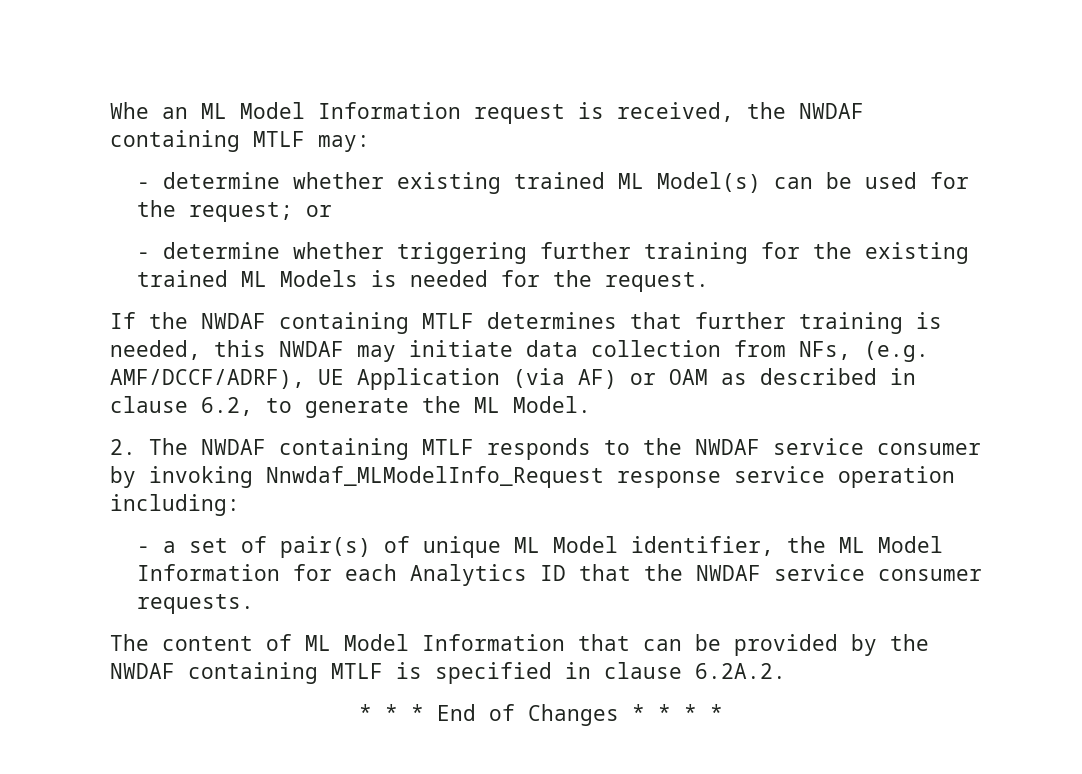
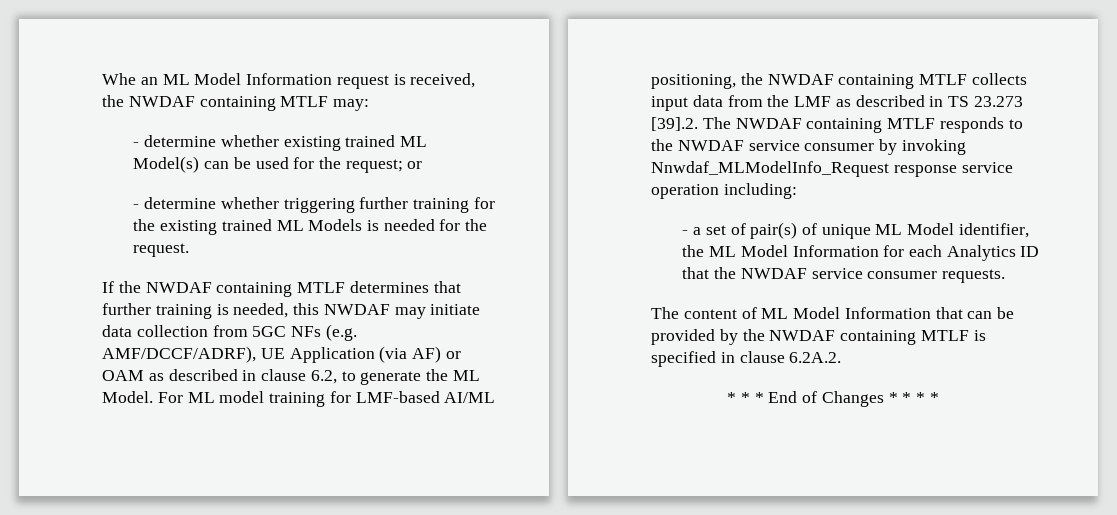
- If the NWDAF containing MTLF determines that further training is needed, this NWDAF may initiate data collection from NFs, (e.g. AMF/DCCF/ADRF), UE Application (via AF) or OAM as described in clause 6.2, to generate the ML Model.
- 2. The NWDAF containing MTLF responds to the NWDAF service consumer by invoking Nnwdaf_MLModelInfo_Request response service operation including:
+ If the NWDAF containing MTLF determines that further training is needed, this NWDAF may initiate data collection from 5GC NFs (e.g. AMF/DCCF/ADRF), UE Application (via AF) or OAM as described in clause 6.2, to generate the ML Model. For ML model training for LMF-based AI/ML positioning, the NWDAF containing MTLF collects input data from the LMF as described in TS 23.273 [39].2. The NWDAF containing MTLF responds to the NWDAF service consumer by invoking Nnwdaf_MLModelInfo_Request response service operation including:

